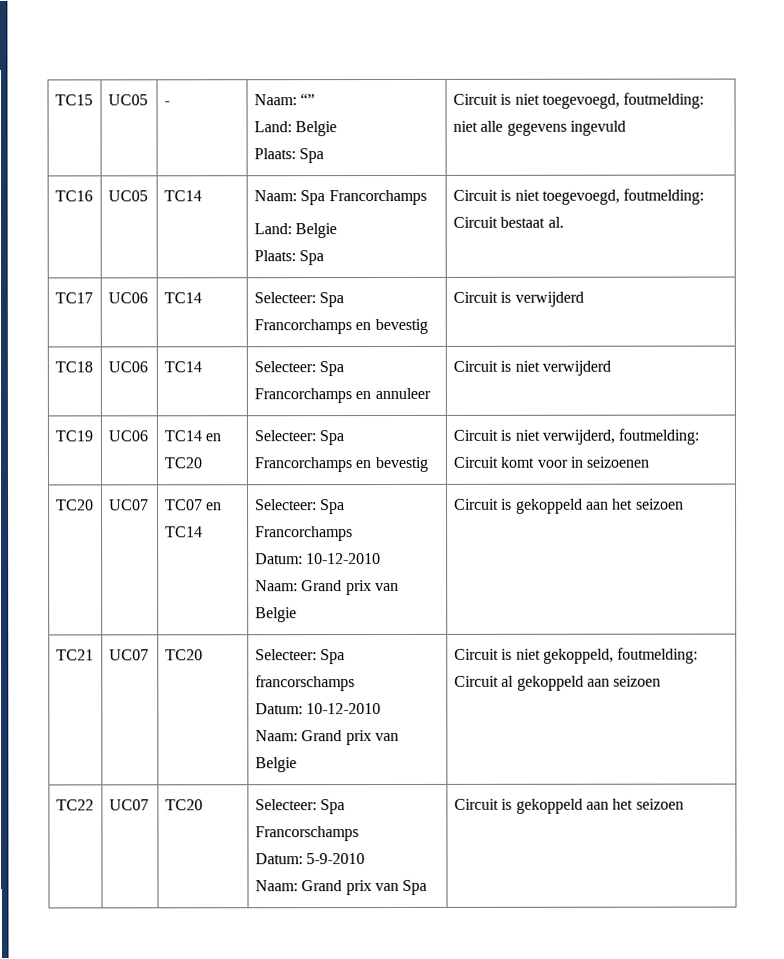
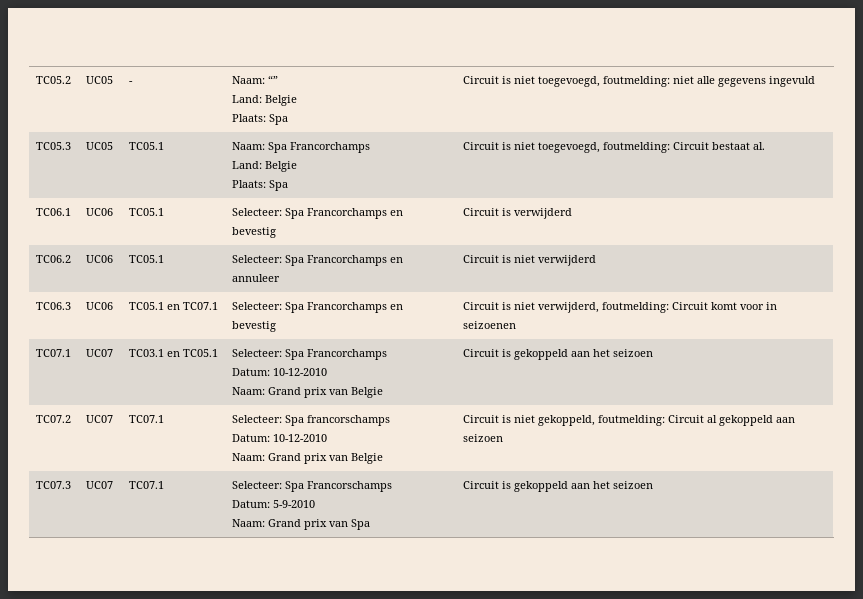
- TC15 | UC05 | - | Naam: “”
+ TC05.2 | UC05 | - | Naam: “”
- TC16 | UC05 | TC14 | Naam: Spa Francorchamps
+ TC05.3 | UC05 | TC05.1 | Naam: Spa Francorchamps
- TC17 | UC06 | TC14 | Selecteer: Spa Francorchamps en bevestig | Circuit is verwijderd
+ TC06.1 | UC06 | TC05.1 | Selecteer: Spa Francorchamps en bevestig | Circuit is verwijderd
- TC18 | UC06 | TC14 | Selecteer: Spa Francorchamps en annuleer | Circuit is niet verwijderd
+ TC06.2 | UC06 | TC05.1 | Selecteer: Spa Francorchamps en annuleer | Circuit is niet verwijderd
- TC19 | UC06 | TC14 en TC20 | Selecteer: Spa Francorchamps en bevestig | Circuit is niet verwijderd, foutmelding: Circuit komt voor in seizoenen
+ TC06.3 | UC06 | TC05.1 en TC07.1 | Selecteer: Spa Francorchamps en bevestig | Circuit is niet verwijderd, foutmelding: Circuit komt voor in seizoenen
- TC20 | UC07 | TC07 en TC14 | Selecteer: Spa Francorchamps
+ TC07.1 | UC07 | TC03.1 en TC05.1 | Selecteer: Spa Francorchamps
- TC21 | UC07 | TC20 | Selecteer: Spa francorschamps
+ TC07.2 | UC07 | TC07.1 | Selecteer: Spa francorschamps
- TC22 | UC07 | TC20 | Selecteer: Spa Francorschamps
+ TC07.3 | UC07 | TC07.1 | Selecteer: Spa Francorschamps

